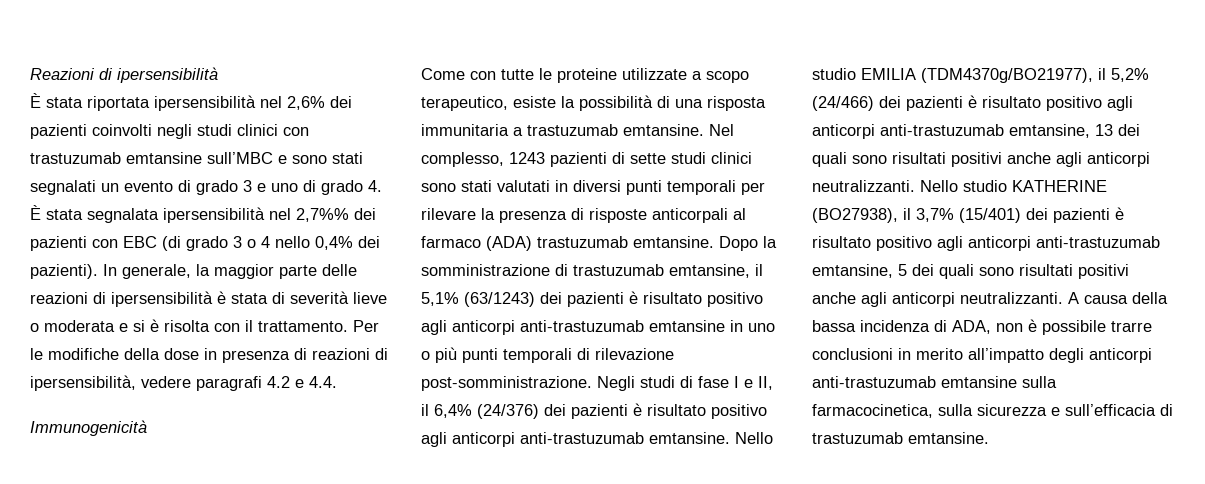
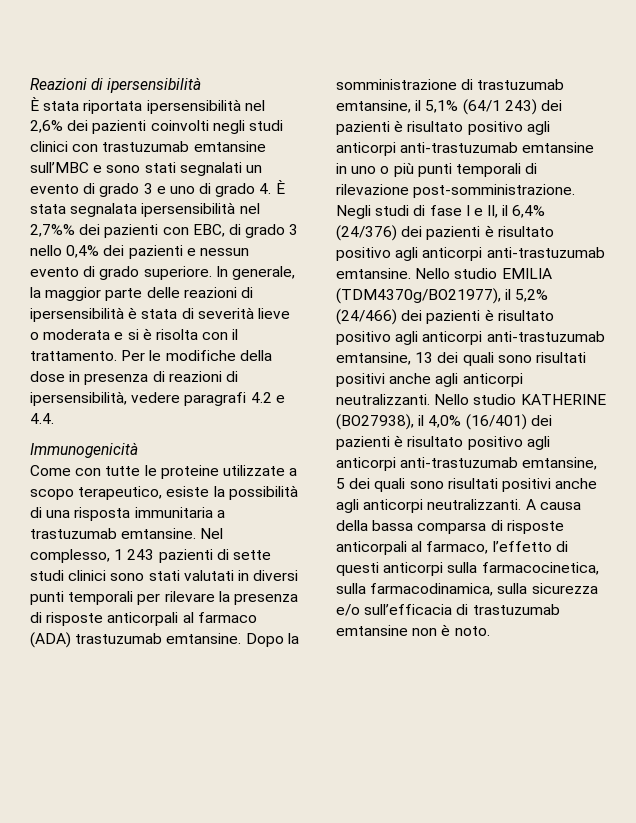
- È stata riportata ipersensibilità nel 2,6% dei pazienti coinvolti negli studi clinici con trastuzumab emtansine sull’MBC e sono stati segnalati un evento di grado 3 e uno di grado 4. È stata segnalata ipersensibilità nel 2,7%% dei pazienti con EBC (di grado 3 o 4 nello 0,4% dei pazienti).
+ È stata riportata ipersensibilità nel 2,6% dei pazienti coinvolti negli studi clinici con trastuzumab emtansine sull’MBC e sono stati segnalati un evento di grado 3 e uno di grado 4. È stata segnalata ipersensibilità nel 2,7%% dei pazienti con EBC, di grado 3 nello 0,4% dei pazienti e nessun evento di grado superiore.
- Nel complesso, 1243 pazienti di sette studi clinici sono stati valutati in diversi punti temporali per rilevare la presenza di risposte anticorpali al farmaco (ADA) trastuzumab emtansine.
+ Nel complesso, 1 243 pazienti di sette studi clinici sono stati valutati in diversi punti temporali per rilevare la presenza di risposte anticorpali al farmaco (ADA) trastuzumab emtansine.
- Dopo la somministrazione di trastuzumab emtansine, il 5,1% (63/1243) dei pazienti è risultato positivo agli anticorpi anti-trastuzumab emtansine in uno o più punti temporali di rilevazione post-somministrazione.
+ Dopo la somministrazione di trastuzumab emtansine, il 5,1% (64/1 243) dei pazienti è risultato positivo agli anticorpi anti-trastuzumab emtansine in uno o più punti temporali di rilevazione post-somministrazione.
- Nello studio KATHERINE (BO27938), il 3,7% (15/401) dei pazienti è risultato positivo agli anticorpi anti-trastuzumab emtansine, 5 dei quali sono risultati positivi anche agli anticorpi neutralizzanti.
+ Nello studio KATHERINE (BO27938), il 4,0% (16/401) dei pazienti è risultato positivo agli anticorpi anti-trastuzumab emtansine, 5 dei quali sono risultati positivi anche agli anticorpi neutralizzanti.
- A causa della bassa incidenza di ADA, non è possibile trarre conclusioni in merito all’impatto degli anticorpi anti-trastuzumab emtansine sulla farmacocinetica, sulla sicurezza e sull’efficacia di trastuzumab emtansine.
+ A causa della bassa comparsa di risposte anticorpali al farmaco, l’effetto di questi anticorpi sulla farmacocinetica, sulla farmacodinamica, sulla sicurezza e/o sull’efficacia di trastuzumab emtansine non è noto.

